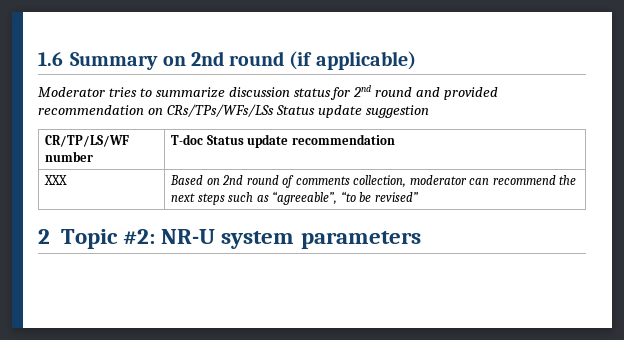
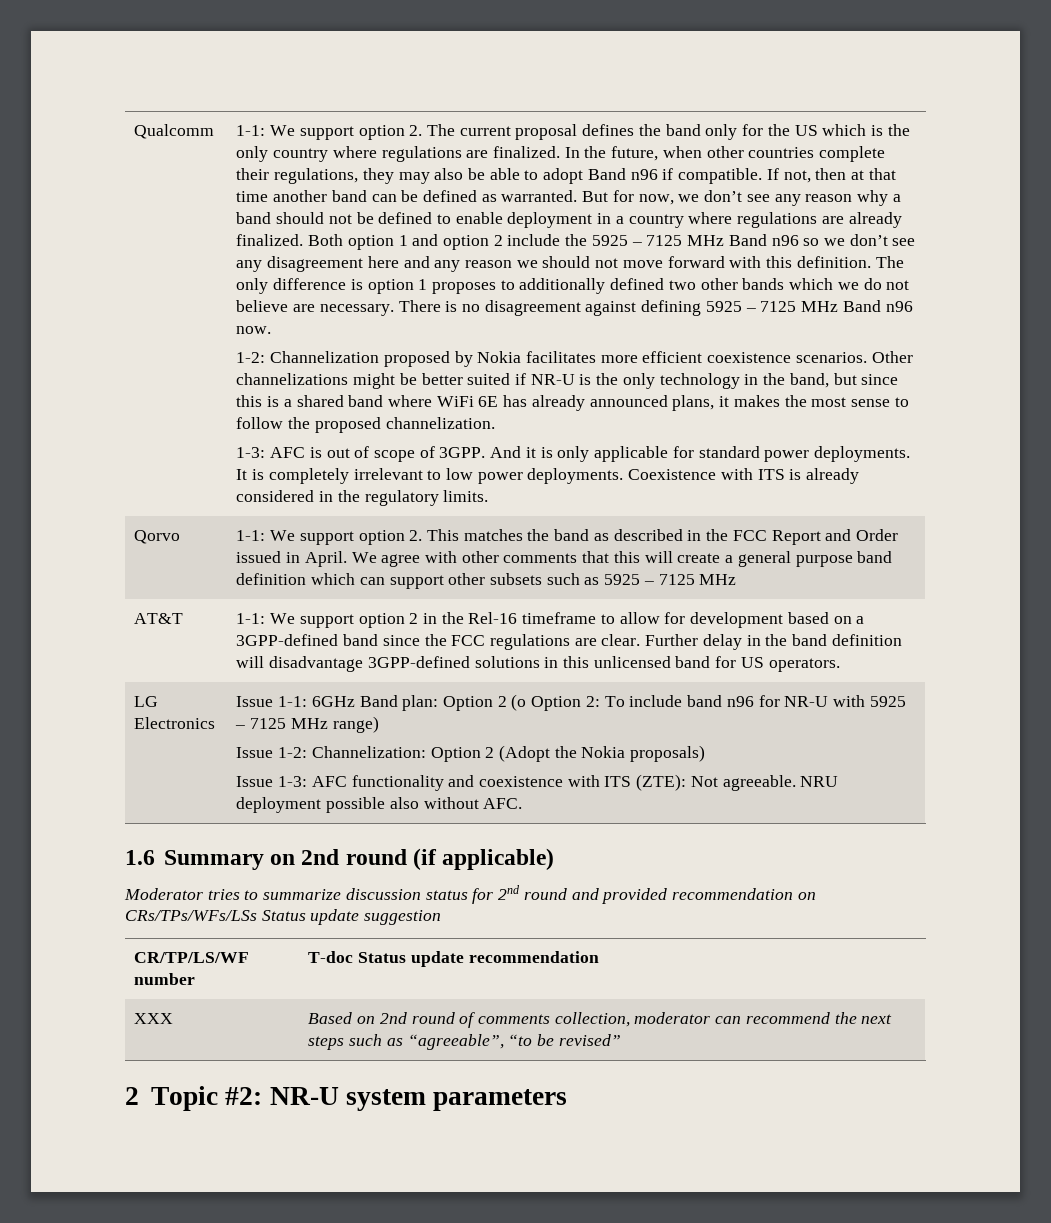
+ Qualcomm | 1-1: We support option 2. The current proposal defines the band only for the US which is the only country where regulations are finalized. In the future, when other countries complete their regulations, they may also be able to adopt Band n96 if compatible. If not, then at that time another band can be defined as warranted. But for now, we don’t see any reason why a band should not be defined to enable deployment in a country where regulations are already finalized. Both option 1 and option 2 include the 5925 – 7125 MHz Band n96 so we don’t see any disagreement here and any reason we should not move forward with this definition. The only difference is option 1 proposes to additionally defined two other bands which we do not believe are necessary. There is no disagreement against defining 5925 – 7125 MHz Band n96 now.
+ 1-2: Channelization proposed by Nokia facilitates more efficient coexistence scenarios. Other channelizations might be better suited if NR-U is the only technology in the band, but since this is a shared band where WiFi 6E has already announced plans, it makes the most sense to follow the proposed channelization.
+ 1-3: AFC is out of scope of 3GPP. And it is only applicable for standard power deployments. It is completely irrelevant to low power deployments. Coexistence with ITS is already considered in the regulatory limits.
+ Qorvo | 1-1: We support option 2. This matches the band as described in the FCC Report and Order issued in April. We agree with other comments that this will create a general purpose band definition which can support other subsets such as 5925 – 7125 MHz
+ AT&T | 1-1: We support option 2 in the Rel-16 timeframe to allow for development based on a 3GPP-defined band since the FCC regulations are clear. Further delay in the band definition will disadvantage 3GPP-defined solutions in this unlicensed band for US operators.
+ LG Electronics | Issue 1-1: 6GHz Band plan: Option 2 (o Option 2: To include band n96 for NR-U with 5925 – 7125 MHz range)
+ Issue 1-2: Channelization: Option 2 (Adopt the Nokia proposals)
+ Issue 1-3: AFC functionality and coexistence with ITS (ZTE): Not agreeable. NRU deployment possible also without AFC.

